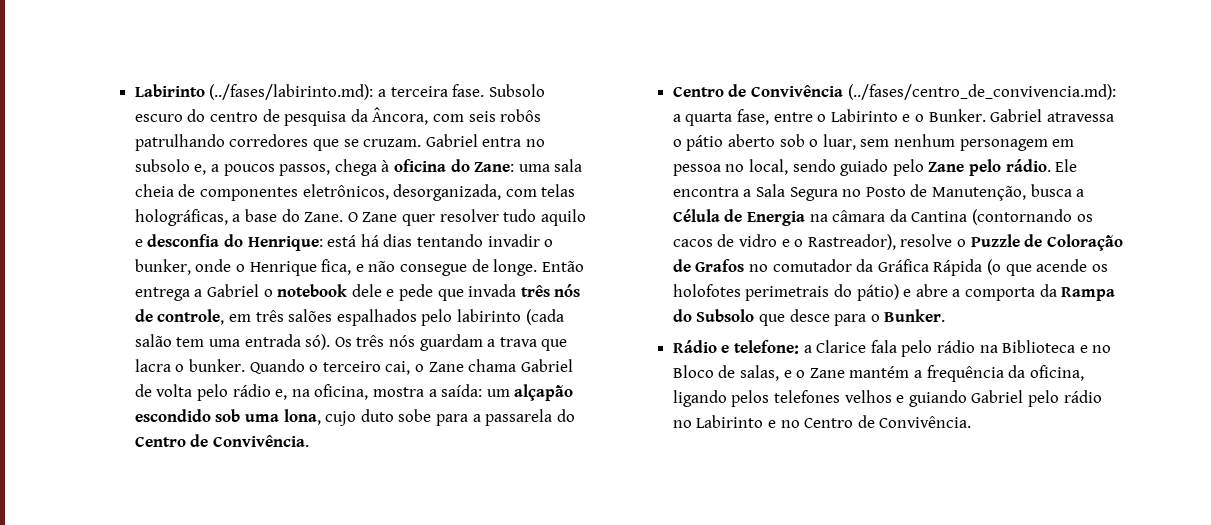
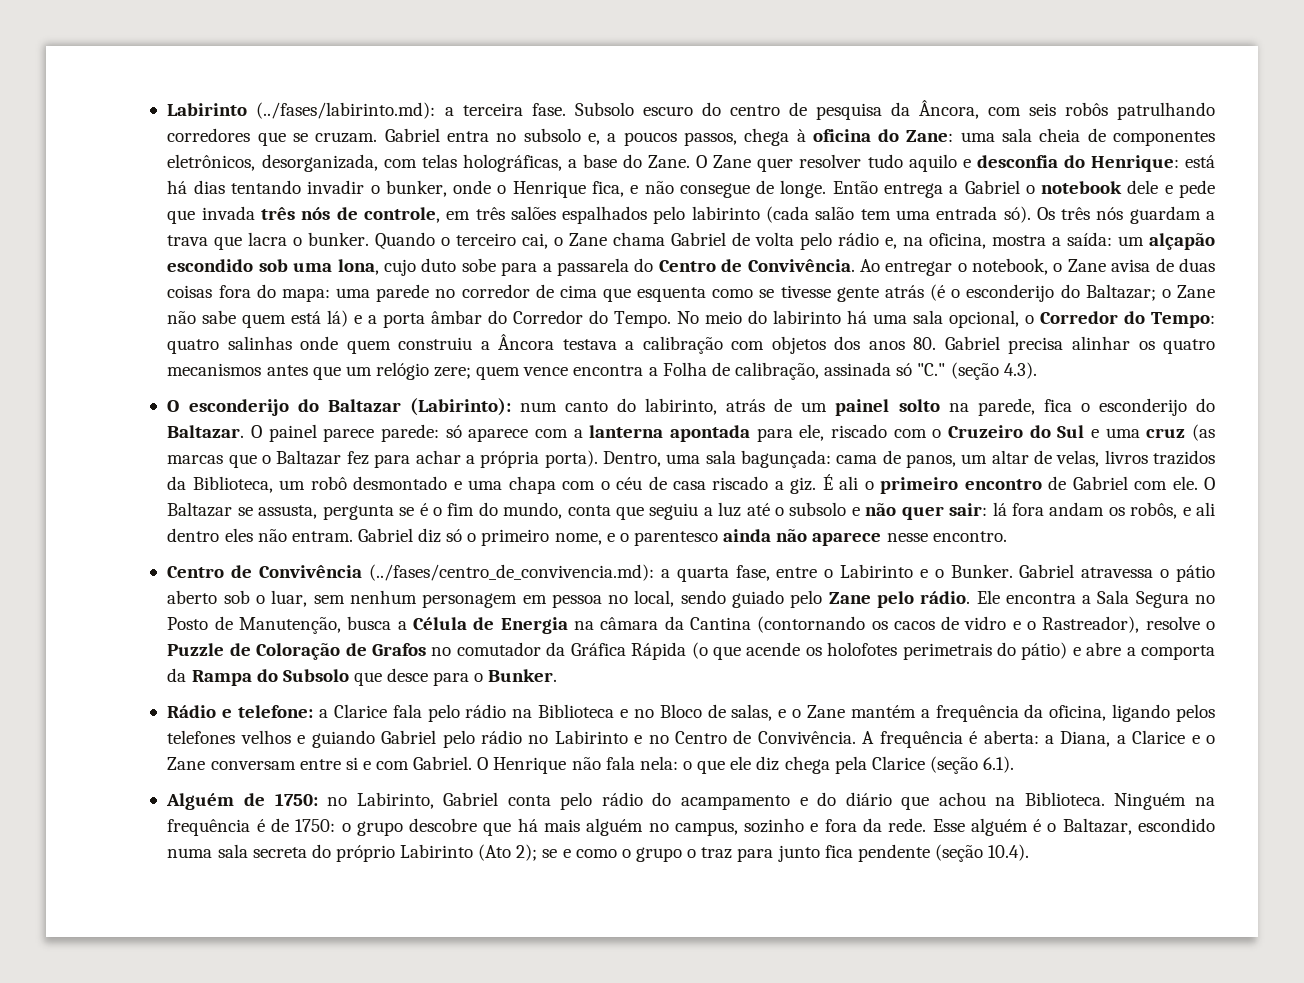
+ Ao entregar o notebook, o Zane avisa de duas coisas fora do mapa: uma parede no corredor de cima que esquenta como se tivesse gente atrás (é o esconderijo do Baltazar; o Zane não sabe quem está lá) e a porta âmbar do Corredor do Tempo. No meio do labirinto há uma sala opcional, o Corredor do Tempo: quatro salinhas onde quem construiu a Âncora testava a calibração com objetos dos anos 80. Gabriel precisa alinhar os quatro mecanismos antes que um relógio zere; quem vence encontra a Folha de calibração, assinada só "C." (seção 4.3).
+ O esconderijo do Baltazar (Labirinto): num canto do labirinto, atrás de um painel solto na parede, fica o esconderijo do Baltazar. O painel parece parede: só aparece com a lanterna apontada para ele, riscado com o Cruzeiro do Sul e uma cruz (as marcas que o Baltazar fez para achar a própria porta). Dentro, uma sala bagunçada: cama de panos, um altar de velas, livros trazidos da Biblioteca, um robô desmontado e uma chapa com o céu de casa riscado a giz. É ali o primeiro encontro de Gabriel com ele. O Baltazar se assusta, pergunta se é o fim do mundo, conta que seguiu a luz até o subsolo e não quer sair: lá fora andam os robôs, e ali dentro eles não entram. Gabriel diz só o primeiro nome, e o parentesco ainda não aparece nesse encontro.
+ A frequência é aberta: a Diana, a Clarice e o Zane conversam entre si e com Gabriel. O Henrique não fala nela: o que ele diz chega pela Clarice (seção 6.1).
+ Alguém de 1750: no Labirinto, Gabriel conta pelo rádio do acampamento e do diário que achou na Biblioteca. Ninguém na frequência é de 1750: o grupo descobre que há mais alguém no campus, sozinho e fora da rede. Esse alguém é o Baltazar, escondido numa sala secreta do próprio Labirinto (Ato 2); se e como o grupo o traz para junto fica pendente (seção 10.4).

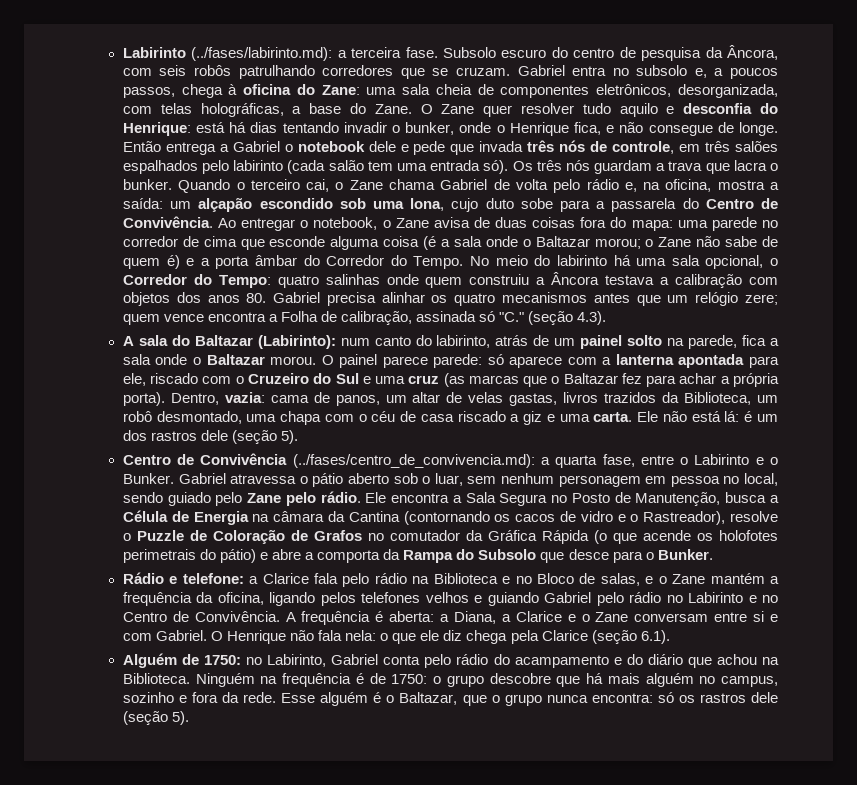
- Ao entregar o notebook, o Zane avisa de duas coisas fora do mapa: uma parede no corredor de cima que esquenta como se tivesse gente atrás (é o esconderijo do Baltazar; o Zane não sabe quem está lá) e a porta âmbar do Corredor do Tempo.
+ Ao entregar o notebook, o Zane avisa de duas coisas fora do mapa: uma parede no corredor de cima que esconde alguma coisa (é a sala onde o Baltazar morou; o Zane não sabe de quem é) e a porta âmbar do Corredor do Tempo.
- O esconderijo do Baltazar (Labirinto): num canto do labirinto, atrás de um painel solto na parede, fica o esconderijo do Baltazar.
+ A sala do Baltazar (Labirinto): num canto do labirinto, atrás de um painel solto na parede, fica a sala onde o Baltazar morou.
- Dentro, uma sala bagunçada: cama de panos, um altar de velas, livros trazidos da Biblioteca, um robô desmontado e uma chapa com o céu de casa riscado a giz. É ali o primeiro encontro de Gabriel com ele. O Baltazar se assusta, pergunta se é o fim do mundo, conta que seguiu a luz até o subsolo e não quer sair: lá fora andam os robôs, e ali dentro eles não entram. Gabriel diz só o primeiro nome, e o parentesco ainda não aparece nesse encontro.
+ Dentro, vazia: cama de panos, um altar de velas gastas, livros trazidos da Biblioteca, um robô desmontado, uma chapa com o céu de casa riscado a giz e uma carta. Ele não está lá: é um dos rastros dele (seção 5).
- Esse alguém é o Baltazar, escondido numa sala secreta do próprio Labirinto (Ato 2); se e como o grupo o traz para junto fica pendente (seção 10.4).
+ Esse alguém é o Baltazar, que o grupo nunca encontra: só os rastros dele (seção 5).

